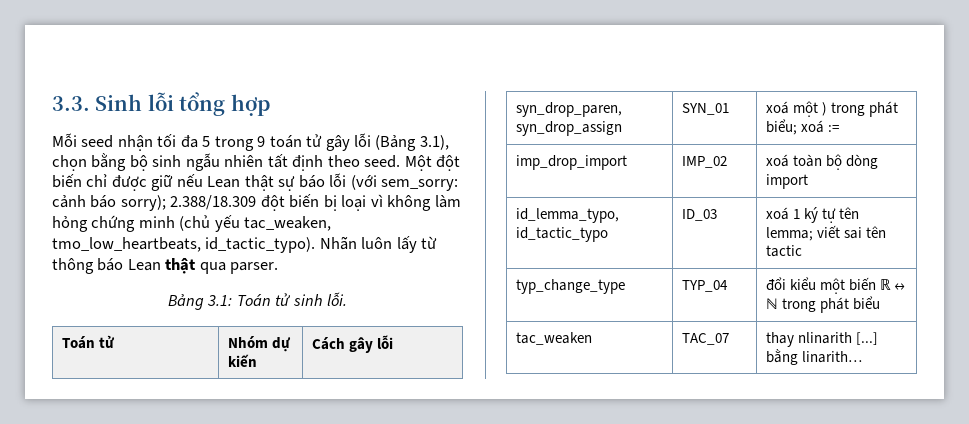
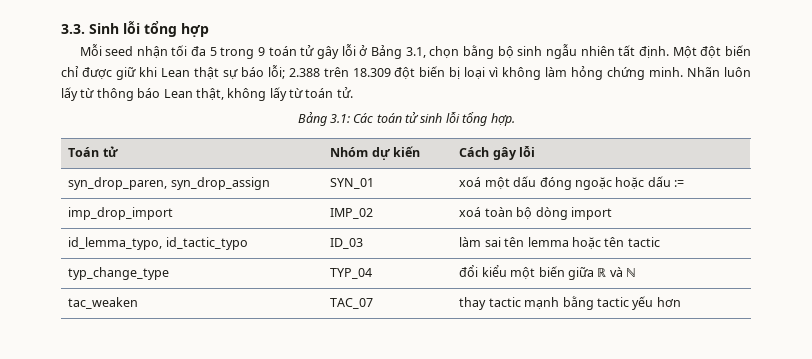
- Mỗi seed nhận tối đa 5 trong 9 toán tử gây lỗi (Bảng 3.1), chọn bằng bộ sinh ngẫu nhiên tất định theo seed.
+ Mỗi seed nhận tối đa 5 trong 9 toán tử gây lỗi ở Bảng 3.1, chọn bằng bộ sinh ngẫu nhiên tất định.
- Một đột biến chỉ được giữ nếu Lean thật sự báo lỗi (với sem_sorry: cảnh báo sorry); 2.388/18.309 đột biến bị loại vì không làm hỏng chứng minh (chủ yếu tac_weaken, tmo_low_heartbeats, id_tactic_typo).
+ Một đột biến chỉ được giữ khi Lean thật sự báo lỗi; 2.388 trên 18.309 đột biến bị loại vì không làm hỏng chứng minh.
- Nhãn luôn lấy từ thông báo Lean thật qua parser.
- Bảng 3.1: Toán tử sinh lỗi.
+ Nhãn luôn lấy từ thông báo Lean thật, không lấy từ toán tử.
+ Bảng 3.1: Các toán tử sinh lỗi tổng hợp.
- syn_drop_paren, syn_drop_assign | SYN_01 | xoá một ) trong phát biểu; xoá :=
+ syn_drop_paren, syn_drop_assign | SYN_01 | xoá một dấu đóng ngoặc hoặc dấu :=
- id_lemma_typo, id_tactic_typo | ID_03 | xoá 1 ký tự tên lemma; viết sai tên tactic
+ id_lemma_typo, id_tactic_typo | ID_03 | làm sai tên lemma hoặc tên tactic
- typ_change_type | TYP_04 | đổi kiểu một biến ℝ ↔ ℕ trong phát biểu
- tac_weaken | TAC_07 | thay nlinarith [...] bằng linarith…
+ typ_change_type | TYP_04 | đổi kiểu một biến giữa ℝ và ℕ
+ tac_weaken | TAC_07 | thay tactic mạnh bằng tactic yếu hơn

